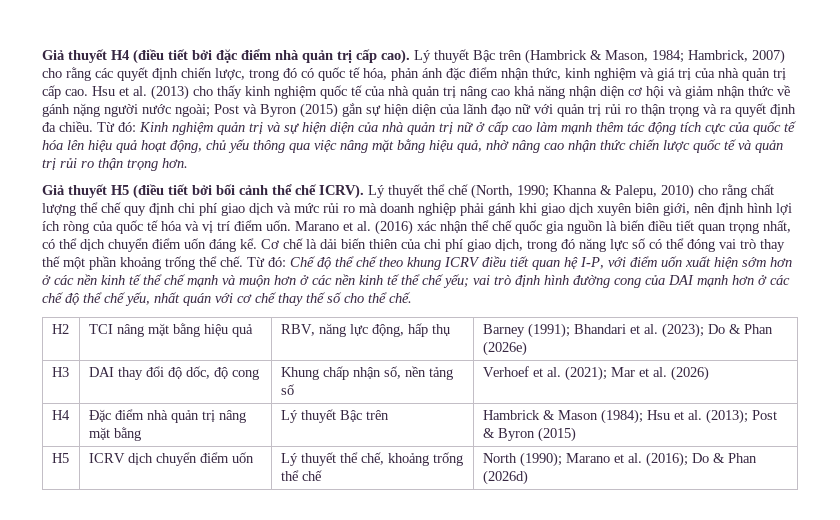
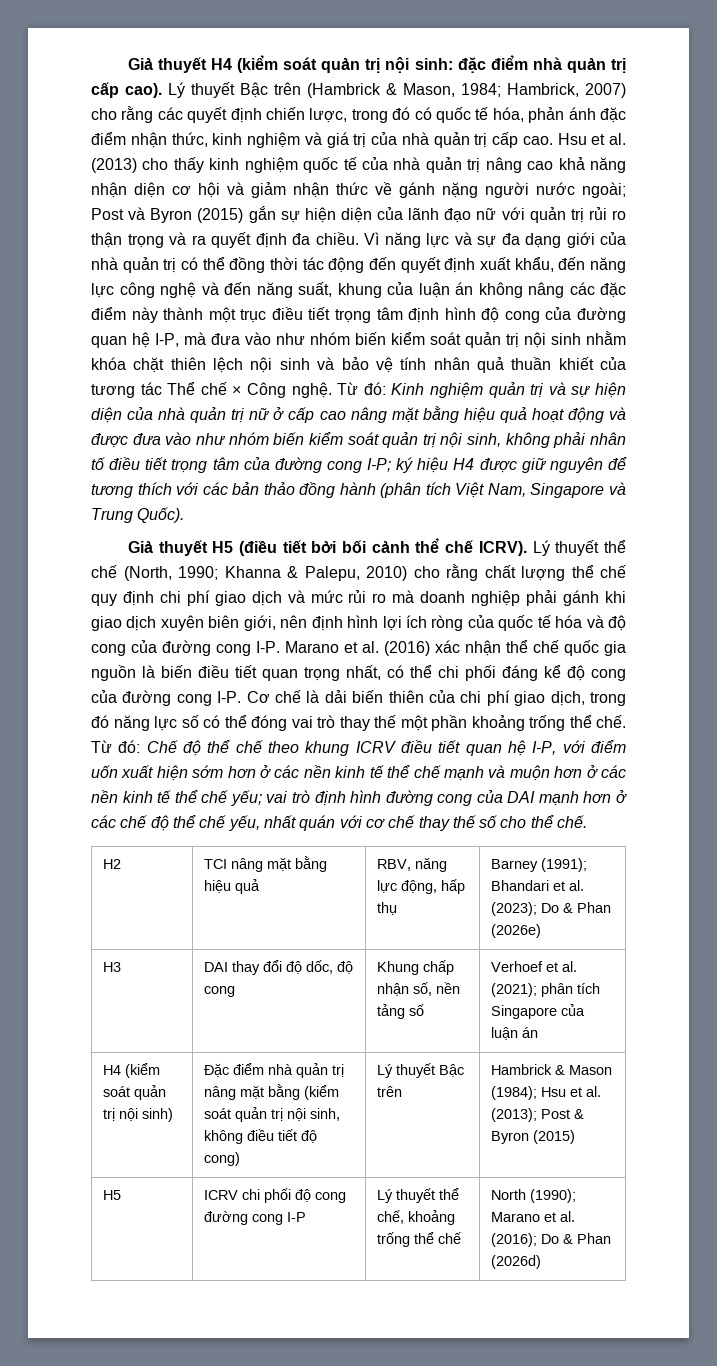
- Giả thuyết H4 (điều tiết bởi đặc điểm nhà quản trị cấp cao).
+ Giả thuyết H4 (kiểm soát quản trị nội sinh: đặc điểm nhà quản trị cấp cao).
+ Vì năng lực và sự đa dạng giới của nhà quản trị có thể đồng thời tác động đến quyết định xuất khẩu, đến năng lực công nghệ và đến năng suất, khung của luận án không nâng các đặc điểm này thành một trục điều tiết trọng tâm định hình độ cong của đường quan hệ I-P, mà đưa vào như nhóm biến kiểm soát quản trị nội sinh nhằm khóa chặt thiên lệch nội sinh và bảo vệ tính nhân quả thuần khiết của tương tác Thể chế × Công nghệ.
- Từ đó: Kinh nghiệm quản trị và sự hiện diện của nhà quản trị nữ ở cấp cao làm mạnh thêm tác động tích cực của quốc tế hóa lên hiệu quả hoạt động, chủ yếu thông qua việc nâng mặt bằng hiệu quả, nhờ nâng cao nhận thức chiến lược quốc tế và quản trị rủi ro thận trọng hơn.
+ Từ đó: Kinh nghiệm quản trị và sự hiện diện của nhà quản trị nữ ở cấp cao nâng mặt bằng hiệu quả hoạt động và được đưa vào như nhóm biến kiểm soát quản trị nội sinh, không phải nhân tố điều tiết trọng tâm của đường cong I-P; ký hiệu H4 được giữ nguyên để tương thích với các bản thảo đồng hành (phân tích Việt Nam, Singapore và Trung Quốc).
- Khanna & Palepu, 2010) cho rằng chất lượng thể chế quy định chi phí giao dịch và mức rủi ro mà doanh nghiệp phải gánh khi giao dịch xuyên biên giới, nên định hình lợi ích ròng của quốc tế hóa và vị trí điểm uốn. Marano et al. (2016) xác nhận thể chế quốc gia nguồn là biến điều tiết quan trọng nhất, có thể dịch chuyển điểm uốn đáng kể. Cơ chế là dải biến thiên của chi phí giao dịch, trong đó năng lực số có thể đóng vai trò thay thế một phần khoảng trống thể chế.
+ Khanna & Palepu, 2010) cho rằng chất lượng thể chế quy định chi phí giao dịch và mức rủi ro mà doanh nghiệp phải gánh khi giao dịch xuyên biên giới, nên định hình lợi ích ròng của quốc tế hóa và độ cong của đường cong I-P. Marano et al. (2016) xác nhận thể chế quốc gia nguồn là biến điều tiết quan trọng nhất, có thể chi phối đáng kể độ cong của đường cong I-P. Cơ chế là dải biến thiên của chi phí giao dịch, trong đó năng lực số có thể đóng vai trò thay thế một phần khoảng trống thể chế.
- H3 | DAI thay đổi độ dốc, độ cong | Khung chấp nhận số, nền tảng số | Verhoef et al. (2021); Mar et al. (2026)
- H4 | Đặc điểm nhà quản trị nâng mặt bằng | Lý thuyết Bậc trên | Hambrick & Mason (1984); Hsu et al. (2013); Post & Byron (2015)
+ H3 | DAI thay đổi độ dốc, độ cong | Khung chấp nhận số, nền tảng số | Verhoef et al. (2021); phân tích Singapore của luận án
+ H4 (kiểm soát quản trị nội sinh) | Đặc điểm nhà quản trị nâng mặt bằng (kiểm soát quản trị nội sinh, không điều tiết độ cong) | Lý thuyết Bậc trên | Hambrick & Mason (1984); Hsu et al. (2013); Post & Byron (2015)
- H5 | ICRV dịch chuyển điểm uốn | Lý thuyết thể chế, khoảng trống thể chế | North (1990); Marano et al. (2016); Do & Phan (2026d)
+ H5 | ICRV chi phối độ cong đường cong I-P | Lý thuyết thể chế, khoảng trống thể chế | North (1990); Marano et al. (2016); Do & Phan (2026d)

